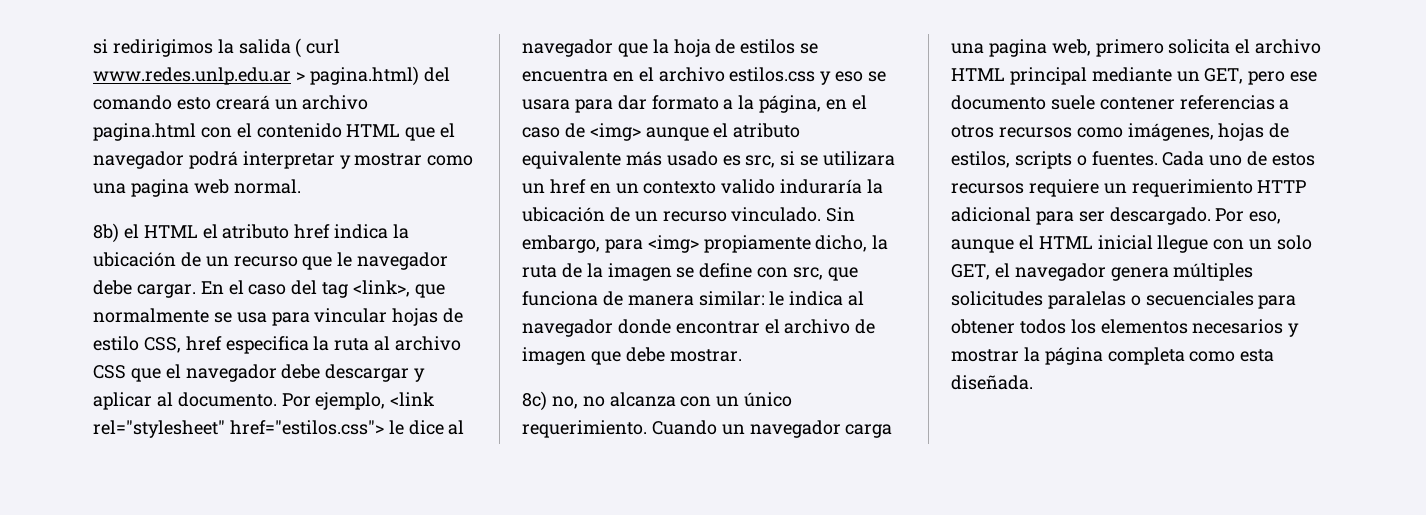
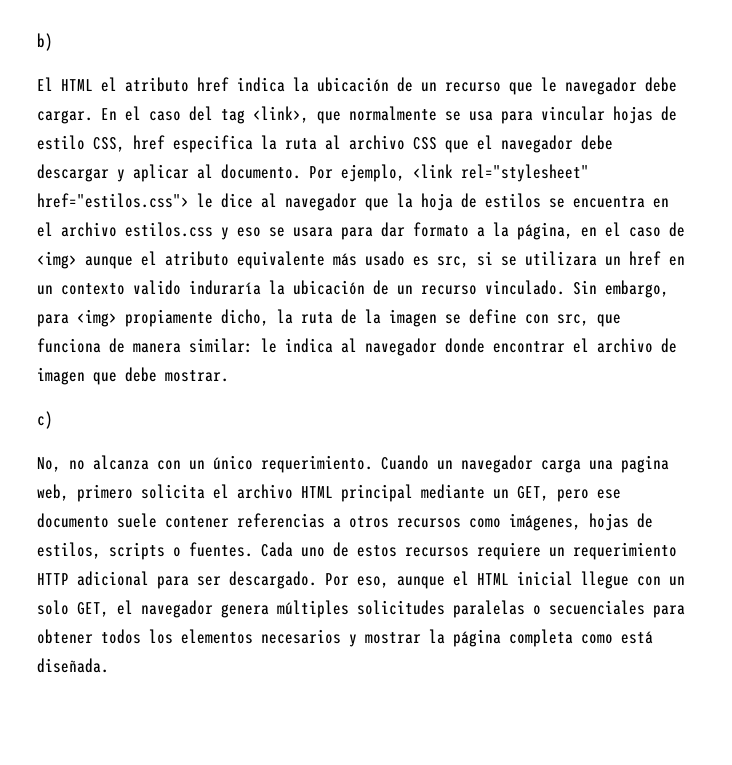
- si redirigimos la salida ( curl www.redes.unlp.edu.ar > pagina.html) del comando esto creará un archivo pagina.html con el contenido HTML que el navegador podrá interpretar y mostrar como una pagina web normal.
- 8b) el HTML el atributo href indica la ubicación de un recurso que le navegador debe cargar.
+ b)
+ El HTML el atributo href indica la ubicación de un recurso que le navegador debe cargar.
- 8c) no, no alcanza con un único requerimiento.
+ c)
+ No, no alcanza con un único requerimiento.
- Por eso, aunque el HTML inicial llegue con un solo GET, el navegador genera múltiples solicitudes paralelas o secuenciales para obtener todos los elementos necesarios y mostrar la página completa como esta diseñada.
+ Por eso, aunque el HTML inicial llegue con un solo GET, el navegador genera múltiples solicitudes paralelas o secuenciales para obtener todos los elementos necesarios y mostrar la página completa como está diseñada.

